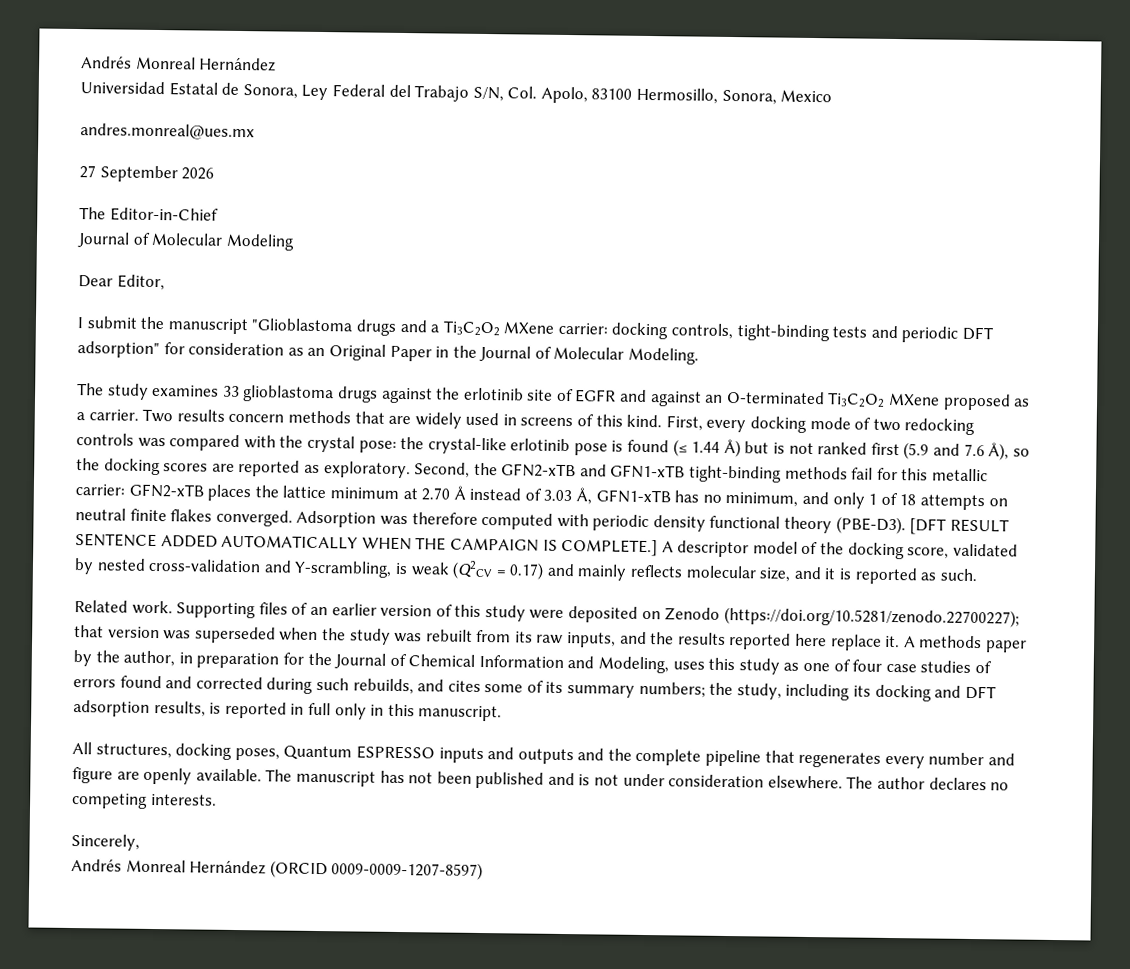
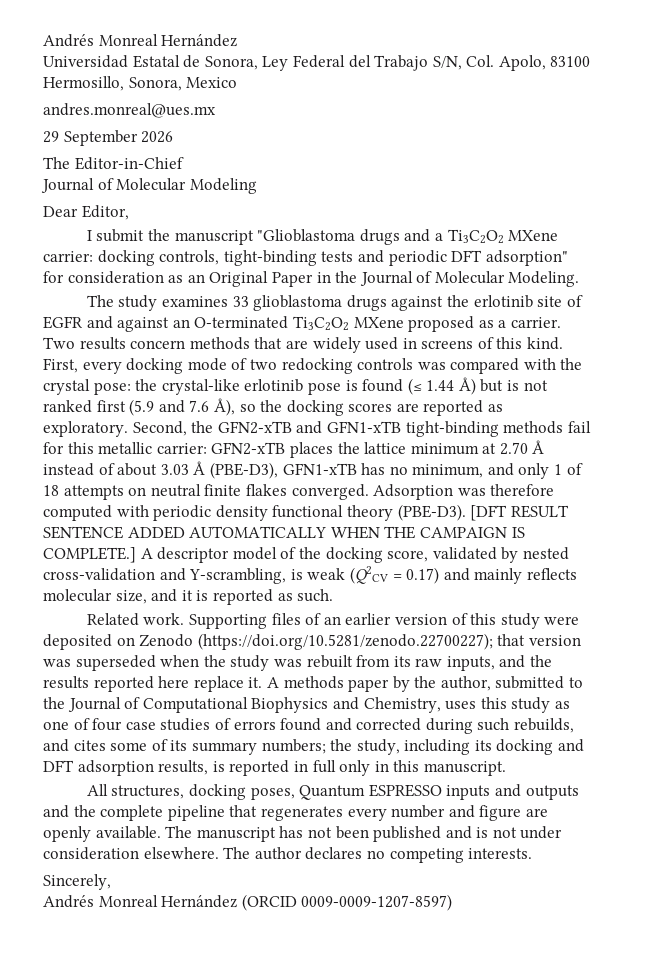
- 27 September 2026
+ 29 September 2026
- Second, the GFN2-xTB and GFN1-xTB tight-binding methods fail for this metallic carrier: GFN2-xTB places the lattice minimum at 2.70 Å instead of 3.03 Å, GFN1-xTB has no minimum, and only 1 of 18 attempts on neutral finite flakes converged.
+ Second, the GFN2-xTB and GFN1-xTB tight-binding methods fail for this metallic carrier: GFN2-xTB places the lattice minimum at 2.70 Å instead of about 3.03 Å (PBE-D3), GFN1-xTB has no minimum, and only 1 of 18 attempts on neutral finite flakes converged.
- A methods paper by the author, in preparation for the Journal of Chemical Information and Modeling, uses this study as one of four case studies of errors found and corrected during such rebuilds, and cites some of its summary numbers; the study, including its docking and DFT adsorption results, is reported in full only in this manuscript.
+ A methods paper by the author, submitted to the Journal of Computational Biophysics and Chemistry, uses this study as one of four case studies of errors found and corrected during such rebuilds, and cites some of its summary numbers; the study, including its docking and DFT adsorption results, is reported in full only in this manuscript.

